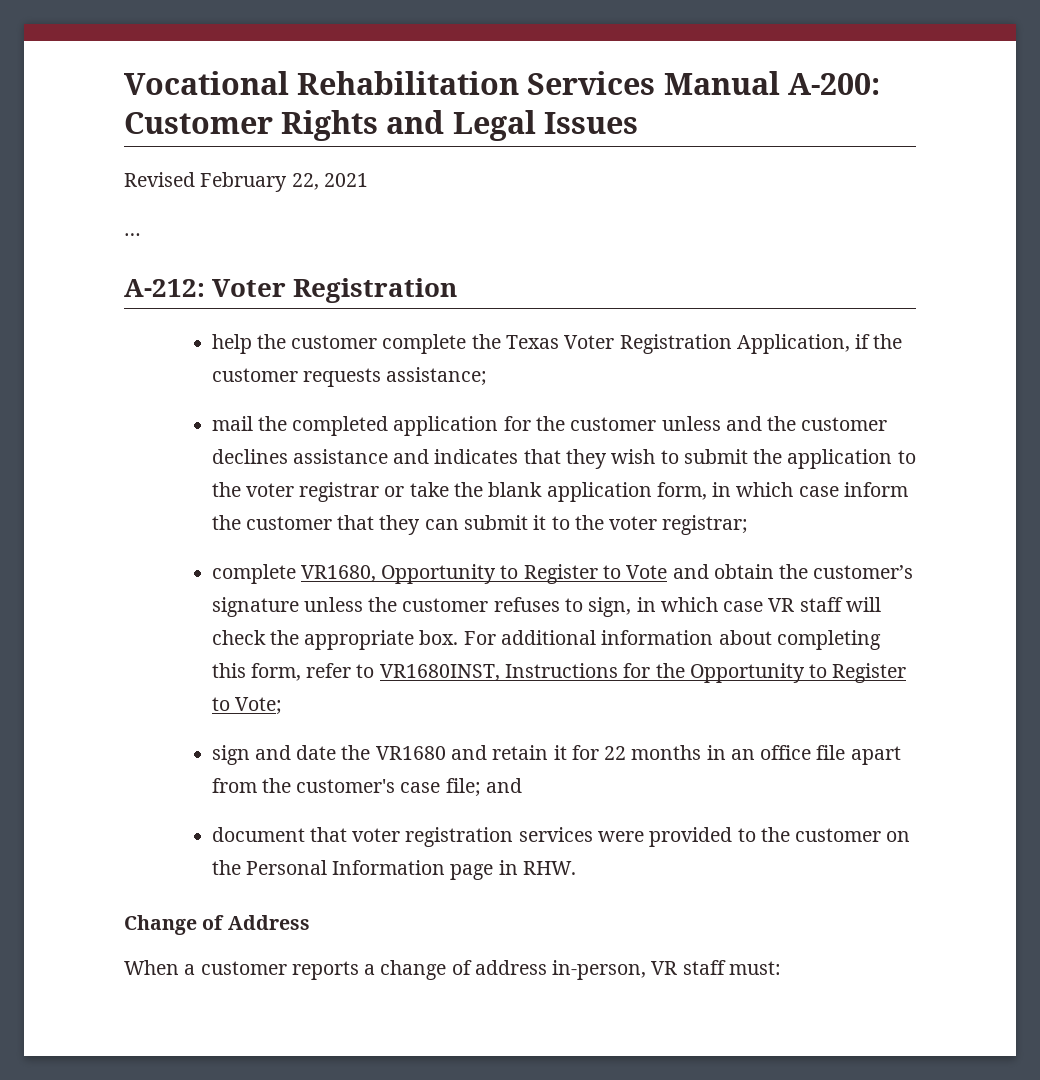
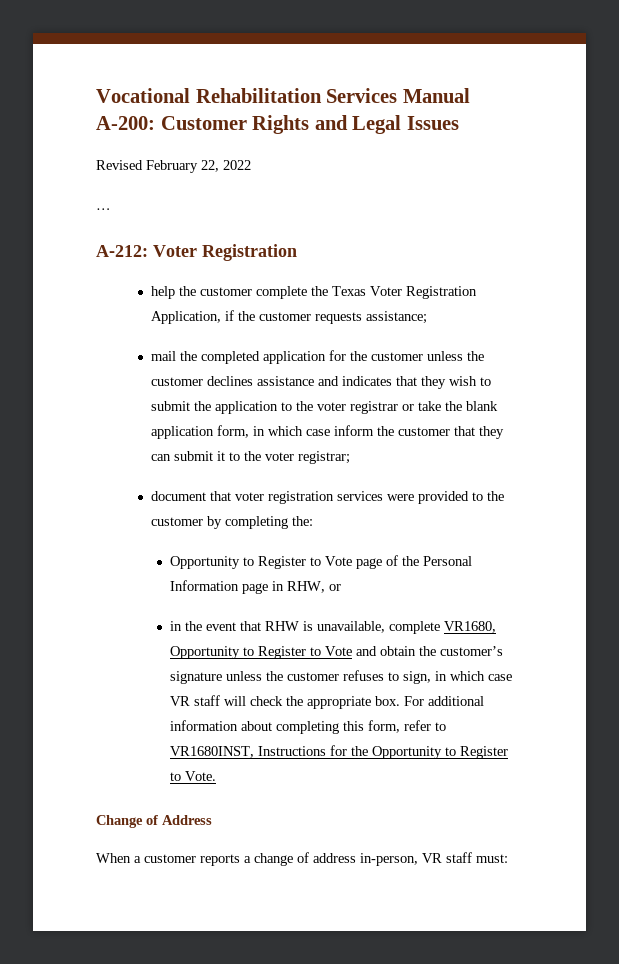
- Revised February 22, 2021
+ Revised February 22, 2022
- mail the completed application for the customer unless and the customer declines assistance and indicates that they wish to submit the application to the voter registrar or take the blank application form, in which case inform the customer that they can submit it to the voter registrar;
+ mail the completed application for the customer unless the customer declines assistance and indicates that they wish to submit the application to the voter registrar or take the blank application form, in which case inform the customer that they can submit it to the voter registrar;
- complete VR1680, Opportunity to Register to Vote and obtain the customer’s signature unless the customer refuses to sign, in which case VR staff will check the appropriate box.
+ document that voter registration services were provided to the customer by completing the:
+ Opportunity to Register to Vote page of the Personal Information page in RHW, or
+ in the event that RHW is unavailable, complete VR1680, Opportunity to Register to Vote and obtain the customer’s signature unless the customer refuses to sign, in which case VR staff will check the appropriate box.
- For additional information about completing this form, refer to VR1680INST, Instructions for the Opportunity to Register to Vote;
- sign and date the VR1680 and retain it for 22 months in an office file apart from the customer's case file; and
- document that voter registration services were provided to the customer on the Personal Information page in RHW.
+ For additional information about completing this form, refer to VR1680INST, Instructions for the Opportunity to Register to Vote.

